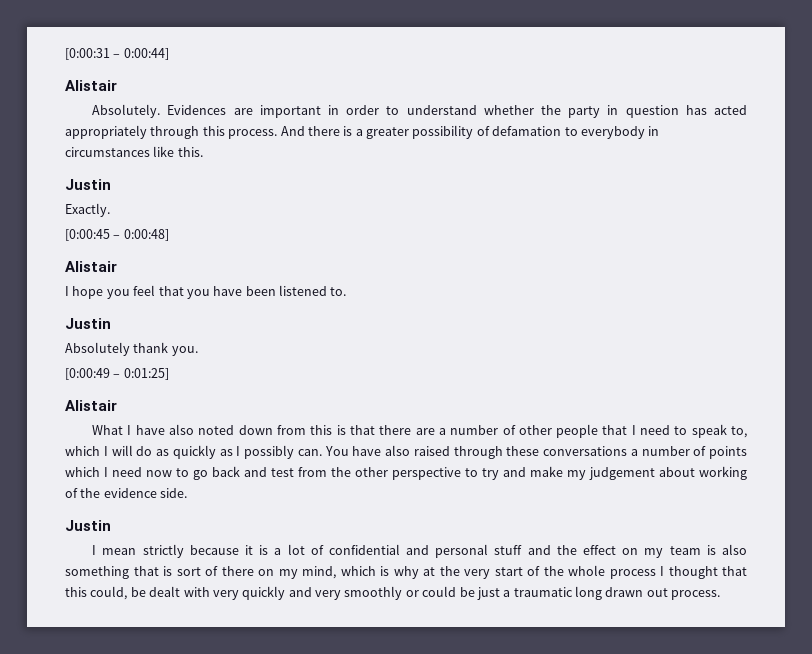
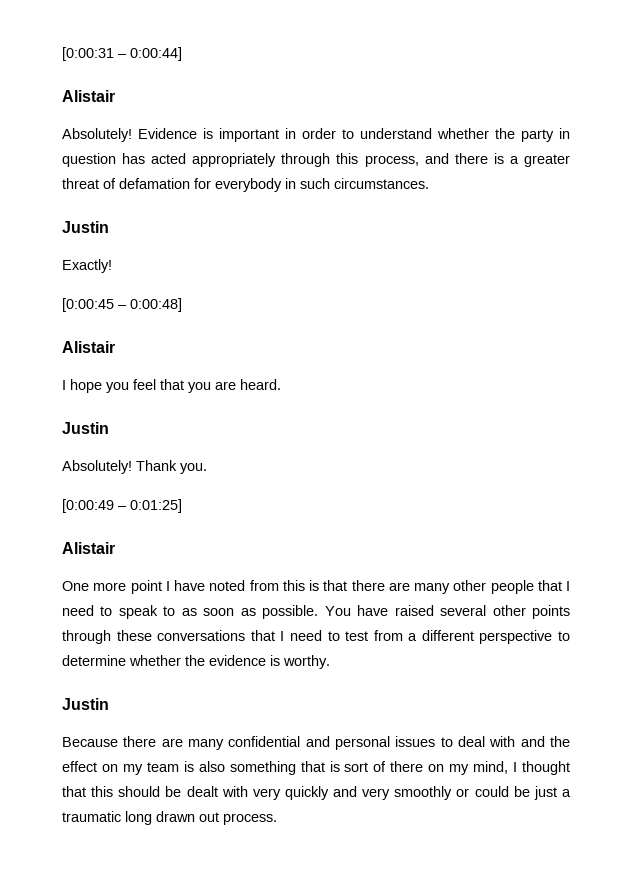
- Absolutely. Evidences are important in order to understand whether the party in question has acted appropriately through this process. And there is a greater possibility of defamation to everybody in circumstances like this.
+ Absolutely! Evidence is important in order to understand whether the party in question has acted appropriately through this process, and there is a greater threat of defamation for everybody in such circumstances.
  Justin
- Exactly.
+ Exactly!
- I hope you feel that you have been listened to.
+ I hope you feel that you are heard.
  Justin
- Absolutely thank you.
+ Absolutely! Thank you.
- What I have also noted down from this is that there are a number of other people that I need to speak to, which I will do as quickly as I possibly can. You have also raised through these conversations a number of points which I need now to go back and test from the other perspective to try and make my judgement about working of the evidence side.
+ One more point I have noted from this is that there are many other people that I need to speak to as soon as possible. You have raised several other points through these conversations that I need to test from a different perspective to determine whether the evidence is worthy.
  Justin
- I mean strictly because it is a lot of confidential and personal stuff and the effect on my team is also something that is sort of there on my mind, which is why at the very start of the whole process I thought that this could, be dealt with very quickly and very smoothly or could be just a traumatic long drawn out process.
+ Because there are many confidential and personal issues to deal with and the effect on my team is also something that is sort of there on my mind, I thought that this should be dealt with very quickly and very smoothly or could be just a traumatic long drawn out process.

